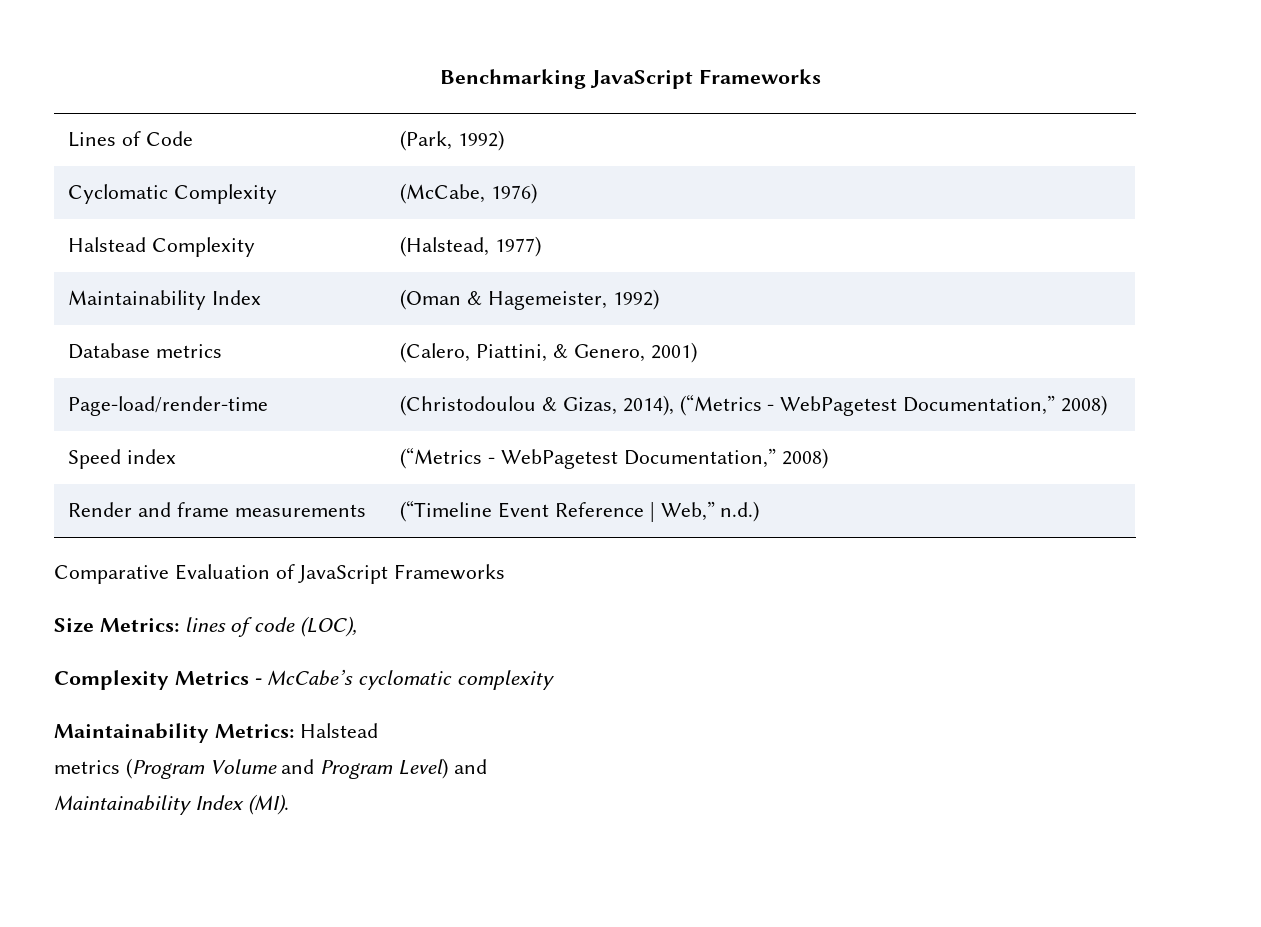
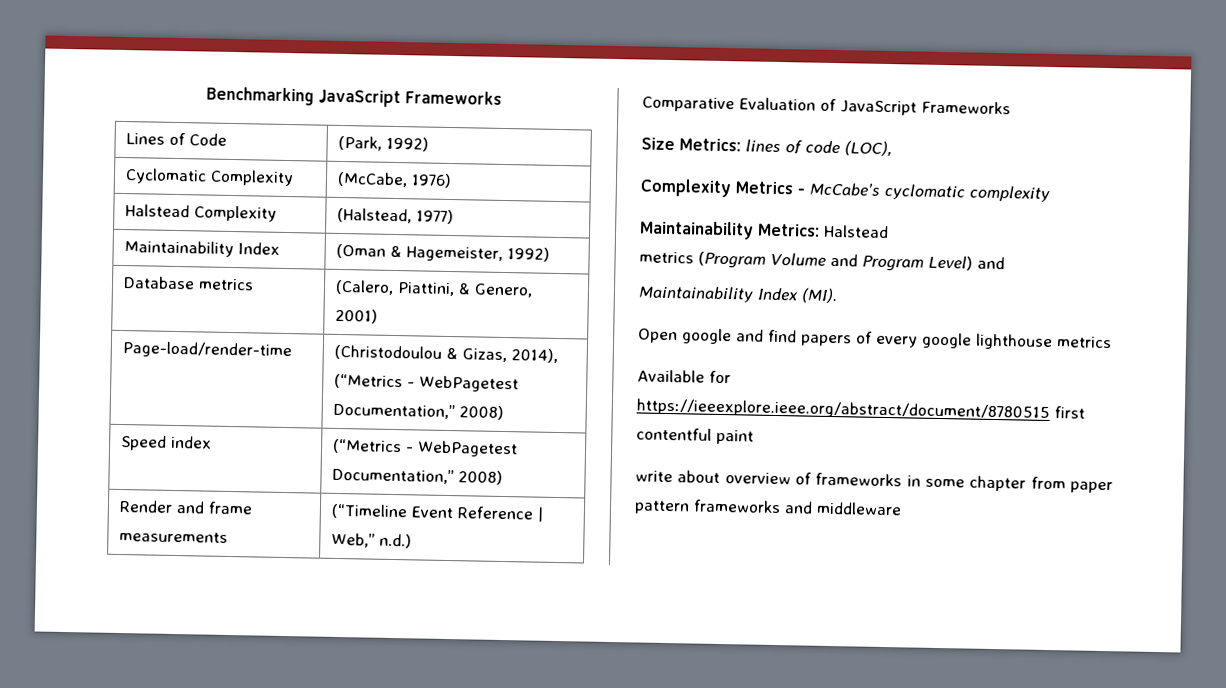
+ Open google and find papers of every google lighthouse metrics
+ Available for https://ieeexplore.ieee.org/abstract/document/8780515 first contentful paint
+ write about overview of frameworks in some chapter from paper pattern frameworks and middleware

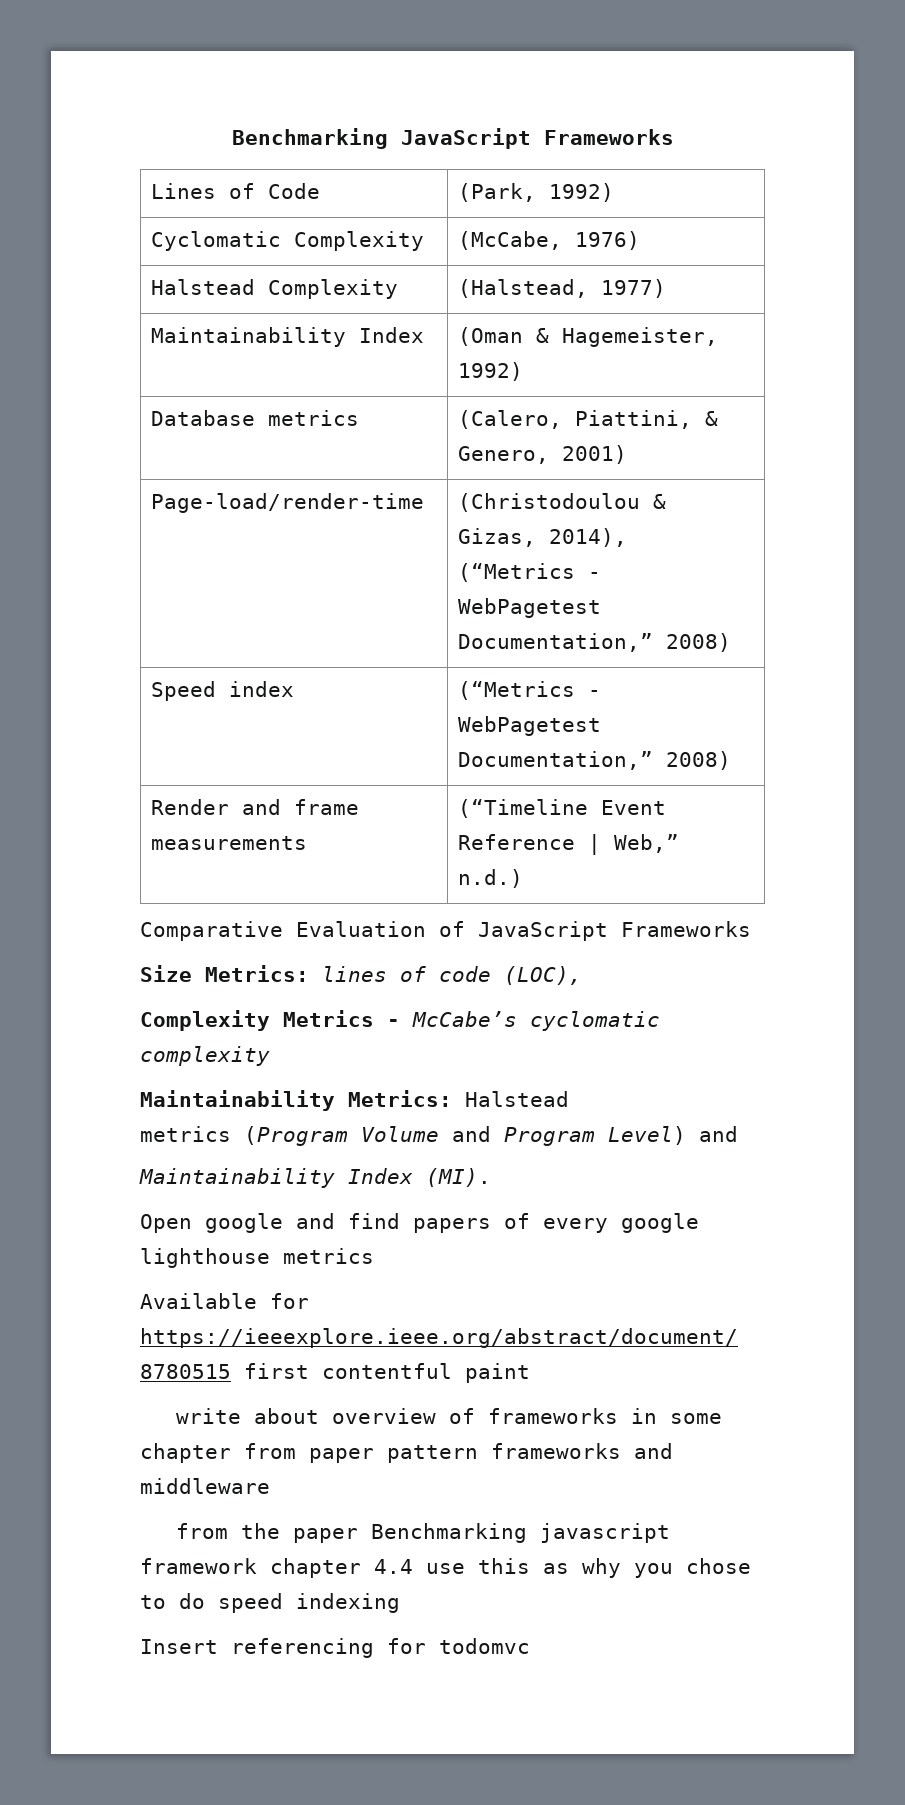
+ from the paper Benchmarking javascript framework chapter 4.4 use this as why you chose to do speed indexing
+ Insert referencing for todomvc

